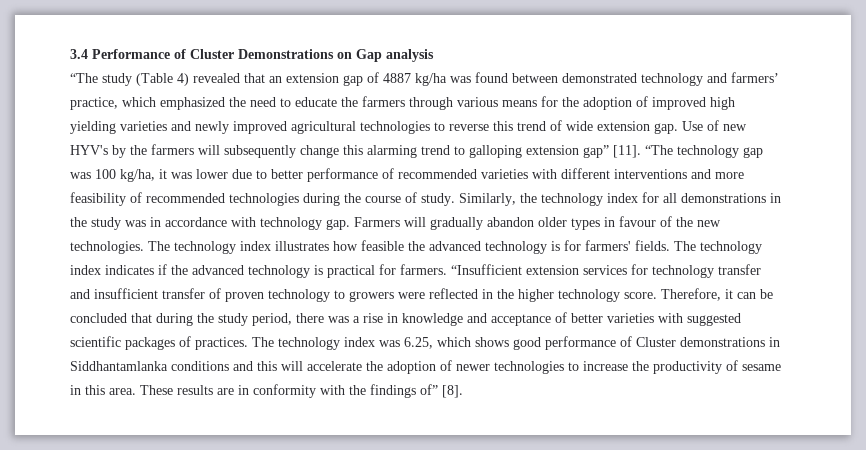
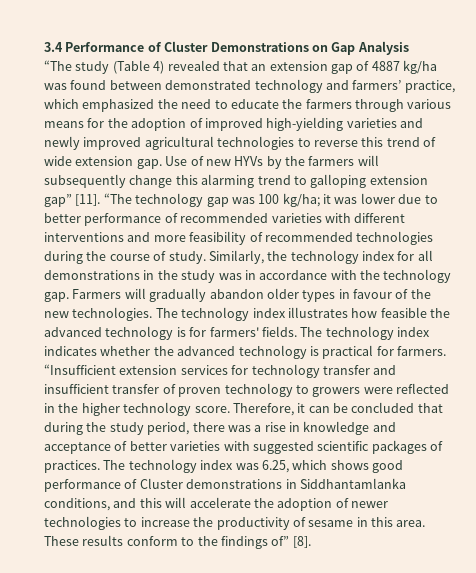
- 3.4 Performance of Cluster Demonstrations on Gap analysis
+ 3.4 Performance of Cluster Demonstrations on Gap Analysis
- “The study (Table 4) revealed that an extension gap of 4887 kg/ha was found between demonstrated technology and farmers’ practice, which emphasized the need to educate the farmers through various means for the adoption of improved high yielding varieties and newly improved agricultural technologies to reverse this trend of wide extension gap.
+ “The study (Table 4) revealed that an extension gap of 4887 kg/ha was found between demonstrated technology and farmers’ practice, which emphasized the need to educate the farmers through various means for the adoption of improved high-yielding varieties and newly improved agricultural technologies to reverse this trend of wide extension gap.
- Use of new HYV's by the farmers will subsequently change this alarming trend to galloping extension gap” [11].
+ Use of new HYVs by the farmers will subsequently change this alarming trend to galloping extension gap” [11].
- “The technology gap was 100 kg/ha, it was lower due to better performance of recommended varieties with different interventions and more feasibility of recommended technologies during the course of study.
+ “The technology gap was 100 kg/ha; it was lower due to better performance of recommended varieties with different interventions and more feasibility of recommended technologies during the course of study.
- Similarly, the technology index for all demonstrations in the study was in accordance with technology gap.
+ Similarly, the technology index for all demonstrations in the study was in accordance with the technology gap.
- The technology index indicates if the advanced technology is practical for farmers.
+ The technology index indicates whether the advanced technology is practical for farmers.
- The technology index was 6.25, which shows good performance of Cluster demonstrations in Siddhantamlanka conditions and this will accelerate the adoption of newer technologies to increase the productivity of sesame in this area.
+ The technology index was 6.25, which shows good performance of Cluster demonstrations in Siddhantamlanka conditions, and this will accelerate the adoption of newer technologies to increase the productivity of sesame in this area.
- These results are in conformity with the findings of” [8].
+ These results conform to the findings of” [8].

